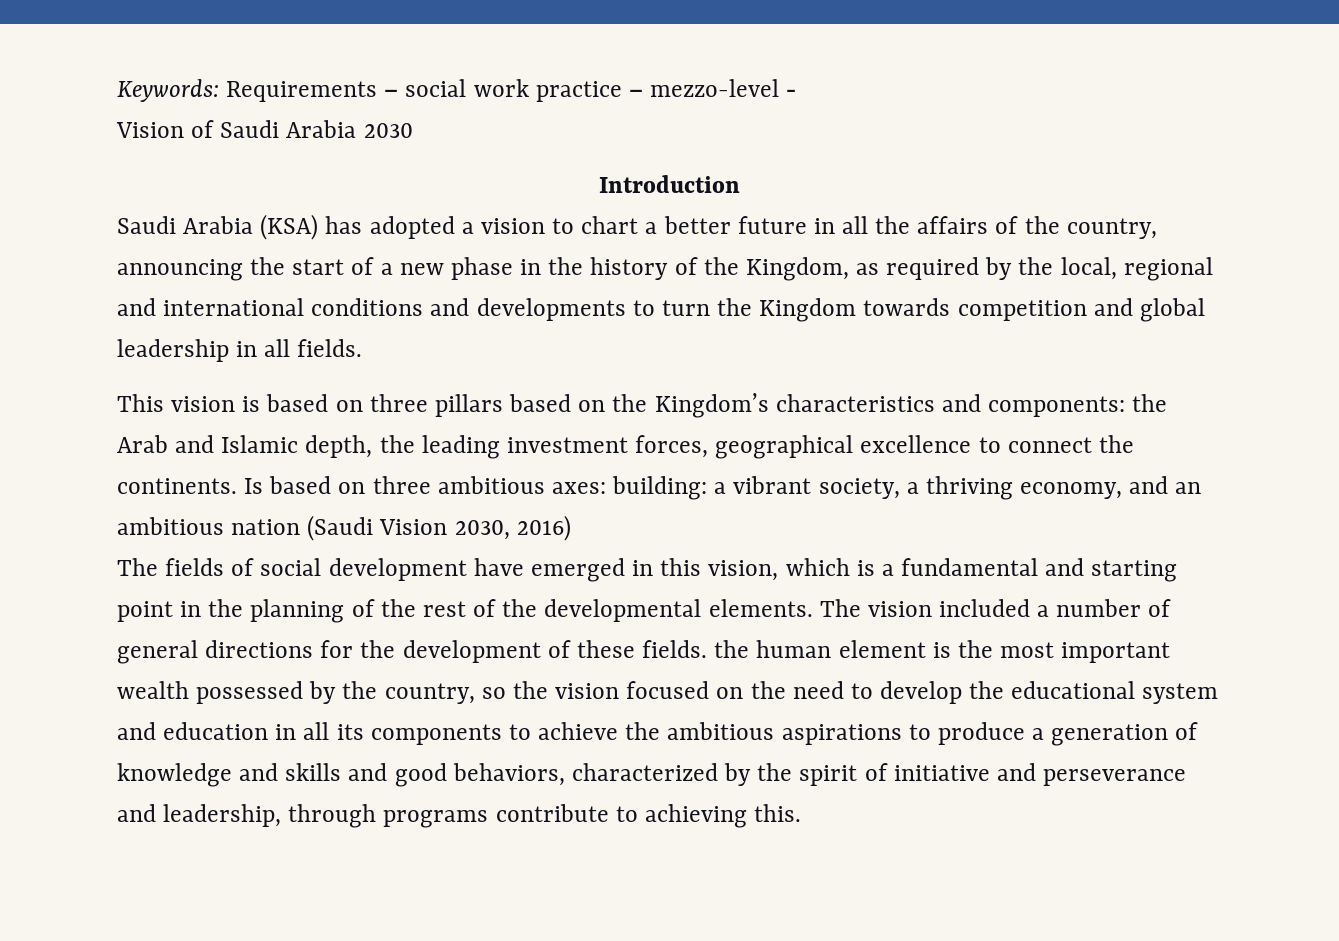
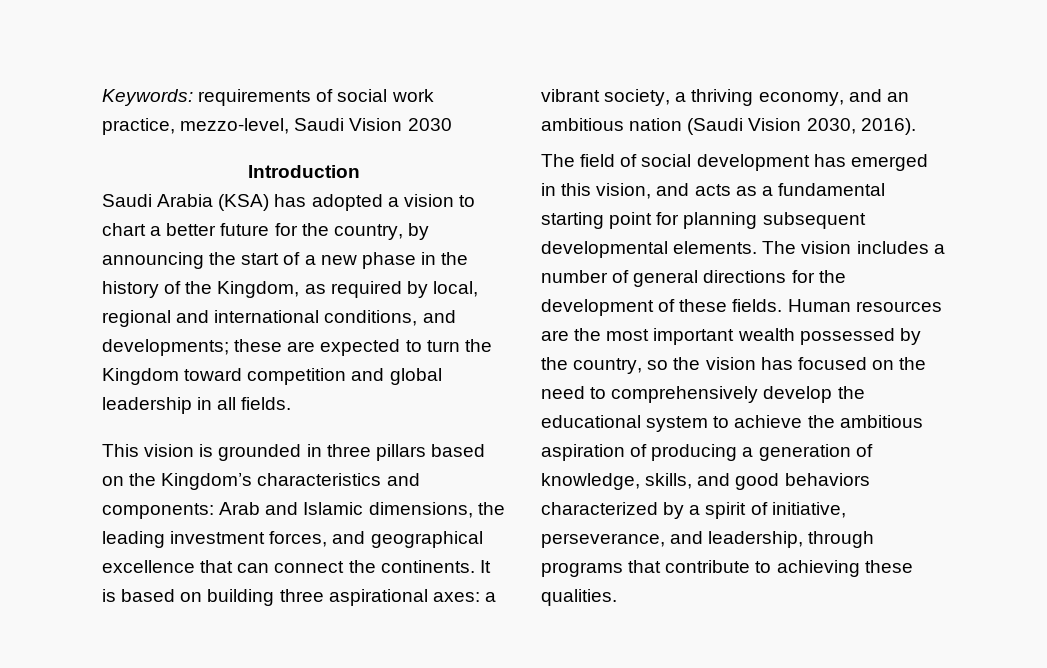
- Keywords: Requirements – social work practice – mezzo-level -
- Vision of Saudi Arabia 2030
+ Keywords: requirements of social work practice, mezzo-level, Saudi Vision 2030
- Saudi Arabia (KSA) has adopted a vision to chart a better future in all the affairs of the country, announcing the start of a new phase in the history of the Kingdom, as required by the local, regional and international conditions and developments to turn the Kingdom towards competition and global leadership in all fields.
+ Saudi Arabia (KSA) has adopted a vision to chart a better future for the country, by announcing the start of a new phase in the history of the Kingdom, as required by local, regional and international conditions, and developments; these are expected to turn the Kingdom toward competition and global leadership in all fields.
- This vision is based on three pillars based on the Kingdom’s characteristics and components: the Arab and Islamic depth, the leading investment forces, geographical excellence to connect the continents.
+ This vision is grounded in three pillars based on the Kingdom’s characteristics and components: Arab and Islamic dimensions, the leading investment forces, and geographical excellence that can connect the continents.
- Is based on three ambitious axes: building: a vibrant society, a thriving economy, and an ambitious nation (Saudi Vision 2030, 2016)
- The fields of social development have emerged in this vision, which is a fundamental and starting point in the planning of the rest of the developmental elements.
+ It is based on building three aspirational axes: a vibrant society, a thriving economy, and an ambitious nation (Saudi Vision 2030, 2016).
+ The field of social development has emerged in this vision, and acts as a fundamental starting point for planning subsequent developmental elements.
- The vision included a number of general directions for the development of these fields. the human element is the most important wealth possessed by the country, so the vision focused on the need to develop the educational system and education in all its components to achieve the ambitious aspirations to produce a generation of knowledge and skills and good behaviors, characterized by the spirit of initiative and perseverance and leadership, through programs contribute to achieving this.
+ The vision includes a number of general directions for the development of these fields. Human resources are the most important wealth possessed by the country, so the vision has focused on the need to comprehensively develop the educational system to achieve the ambitious aspiration of producing a generation of knowledge, skills, and good behaviors characterized by a spirit of initiative, perseverance, and leadership, through programs that contribute to achieving these qualities.

